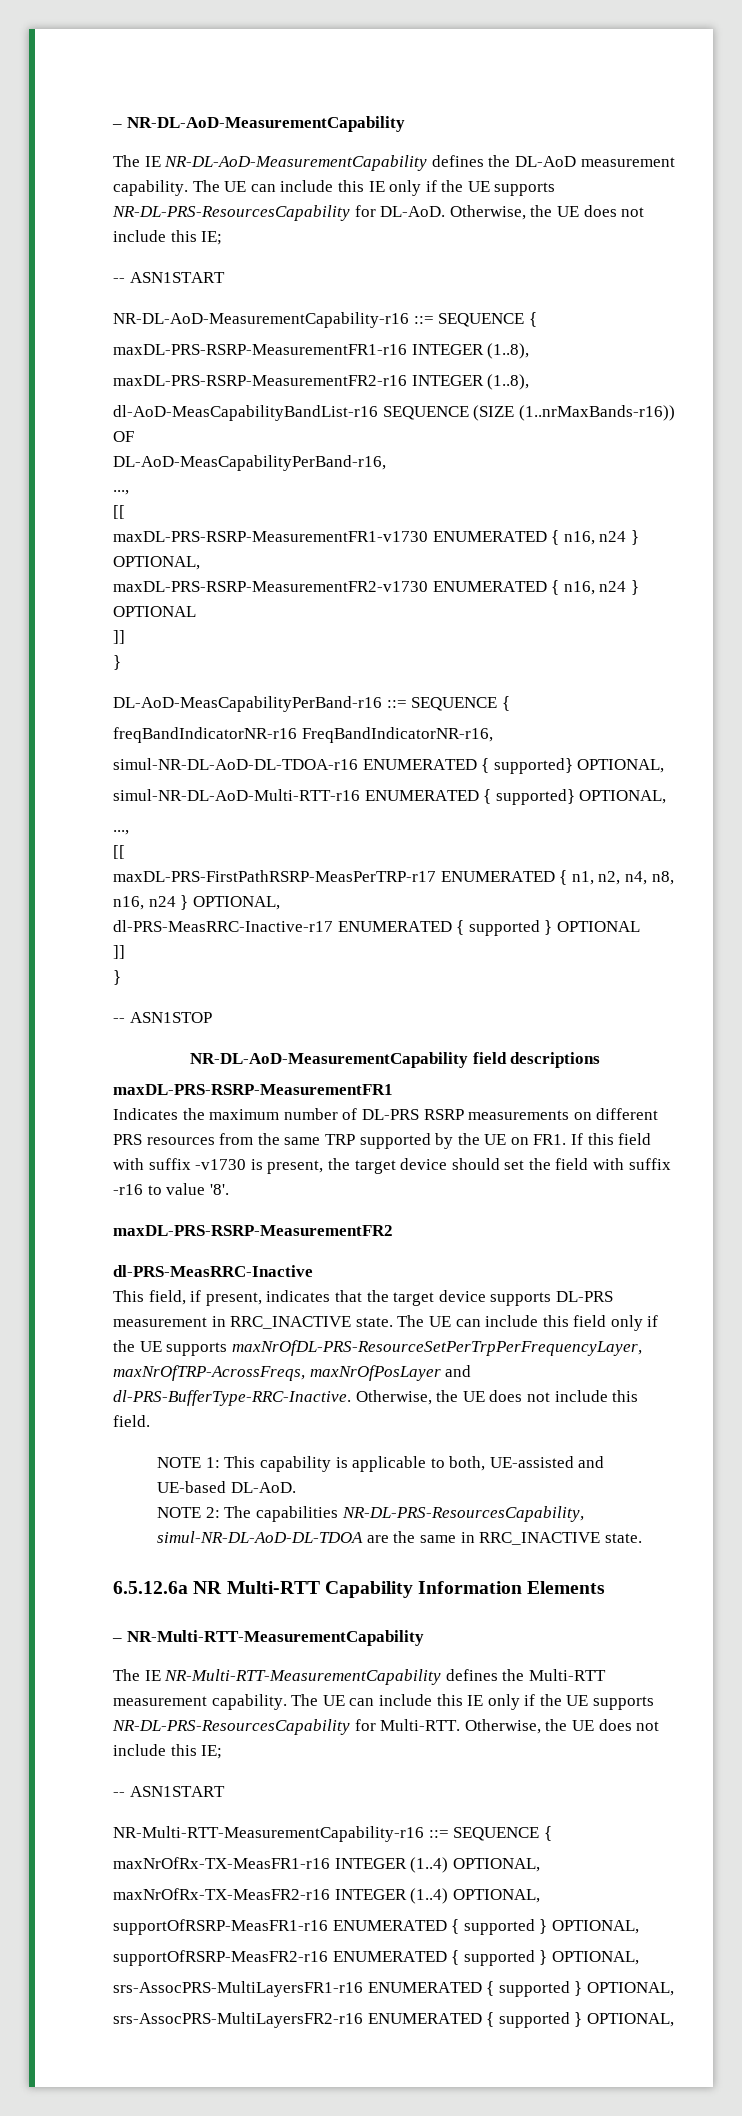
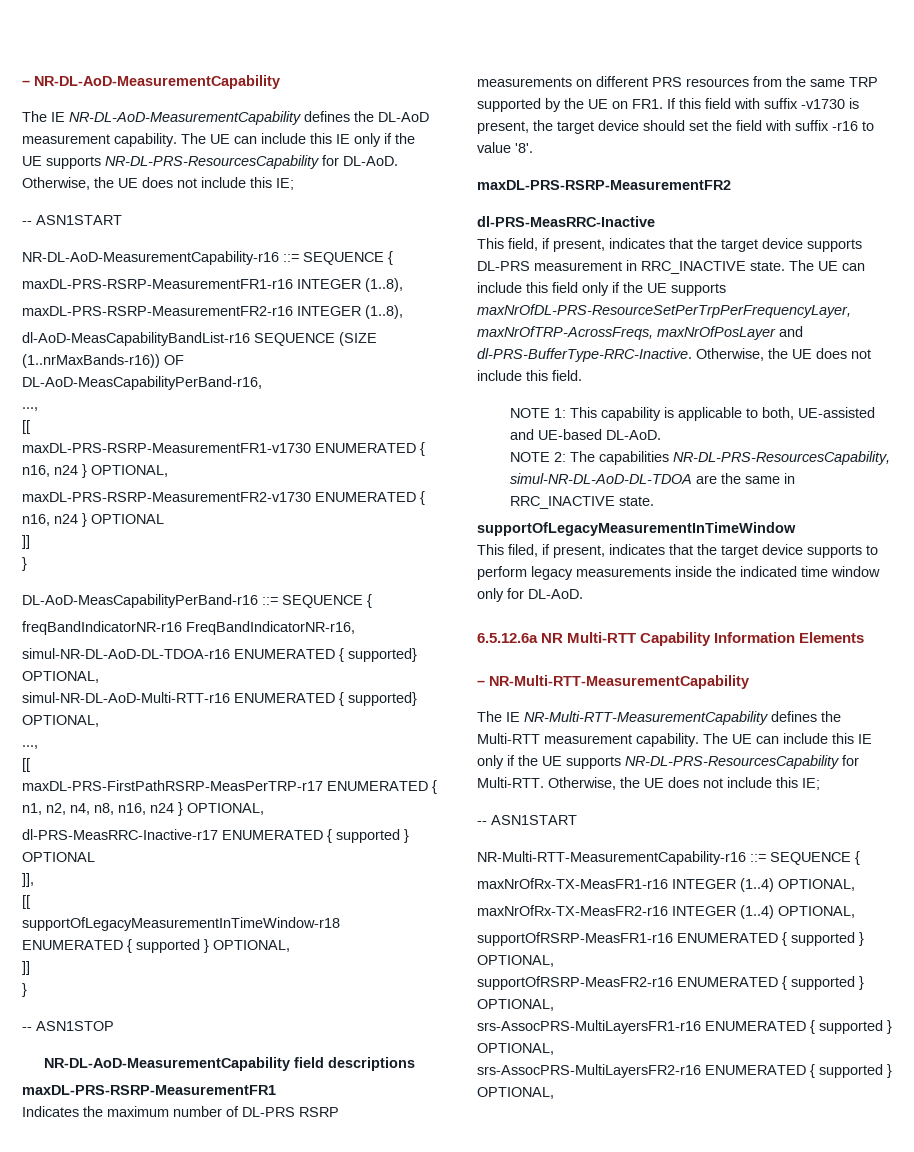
+ ]],
+ [[
+ supportOfLegacyMeasurementInTimeWindow-r18 ENUMERATED { supported } OPTIONAL,
+ supportOfLegacyMeasurementInTimeWindow
+ This filed, if present, indicates that the target device supports to perform legacy measurements inside the indicated time window only for DL-AoD.

